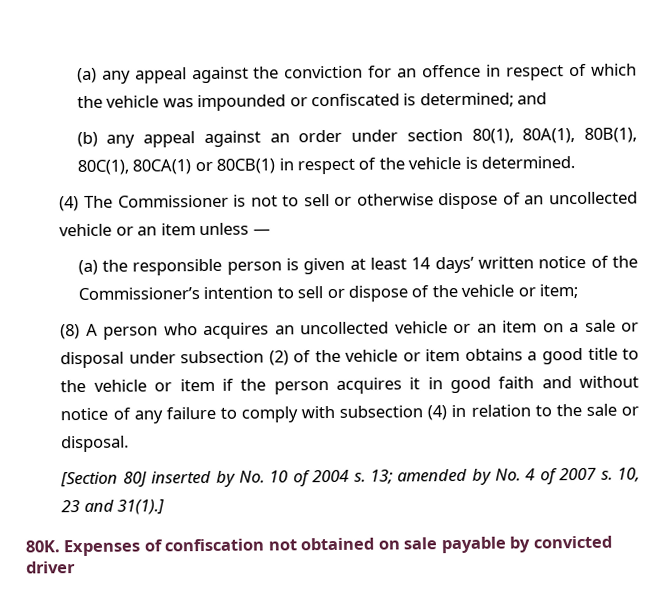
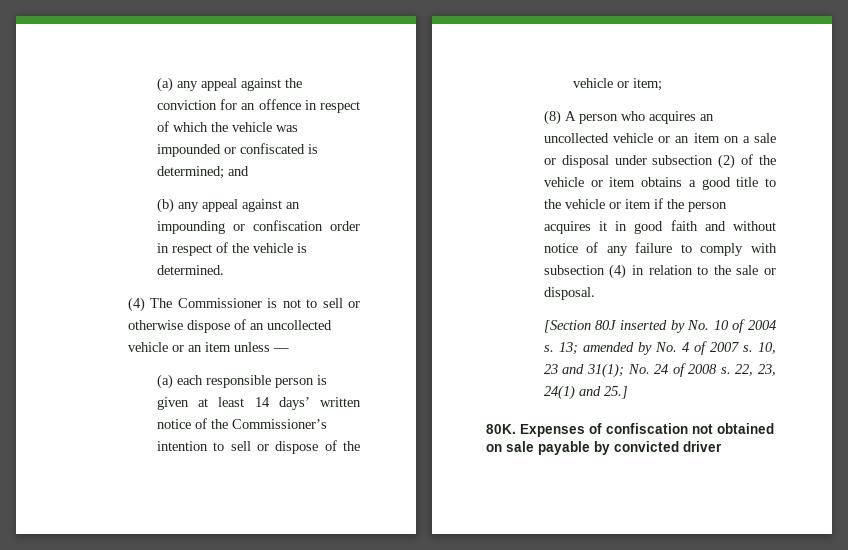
- (b) any appeal against an order under section 80(1), 80A(1), 80B(1), 80C(1), 80CA(1) or 80CB(1) in respect of the vehicle is determined.
+ (b) any appeal against an impounding or confiscation order in respect of the vehicle is determined.
- (a) the responsible person is given at least 14 days’ written notice of the Commissioner’s intention to sell or dispose of the vehicle or item;
+ (a) each responsible person is given at least 14 days’ written notice of the Commissioner’s intention to sell or dispose of the vehicle or item;
- 10, 23 and 31(1).]
+ 10, 23 and 31(1); No. 24 of 2008 s. 22, 23, 24(1) and 25.]

